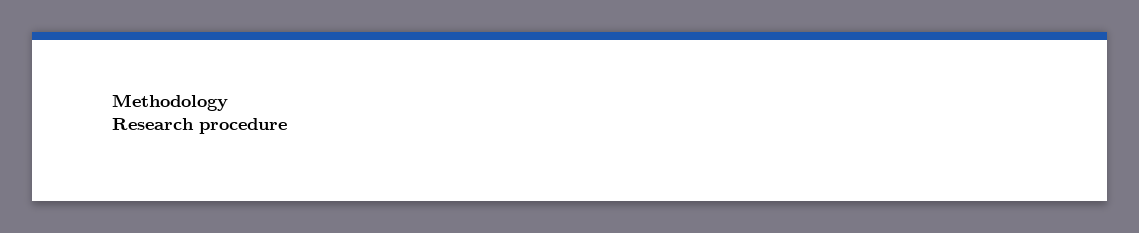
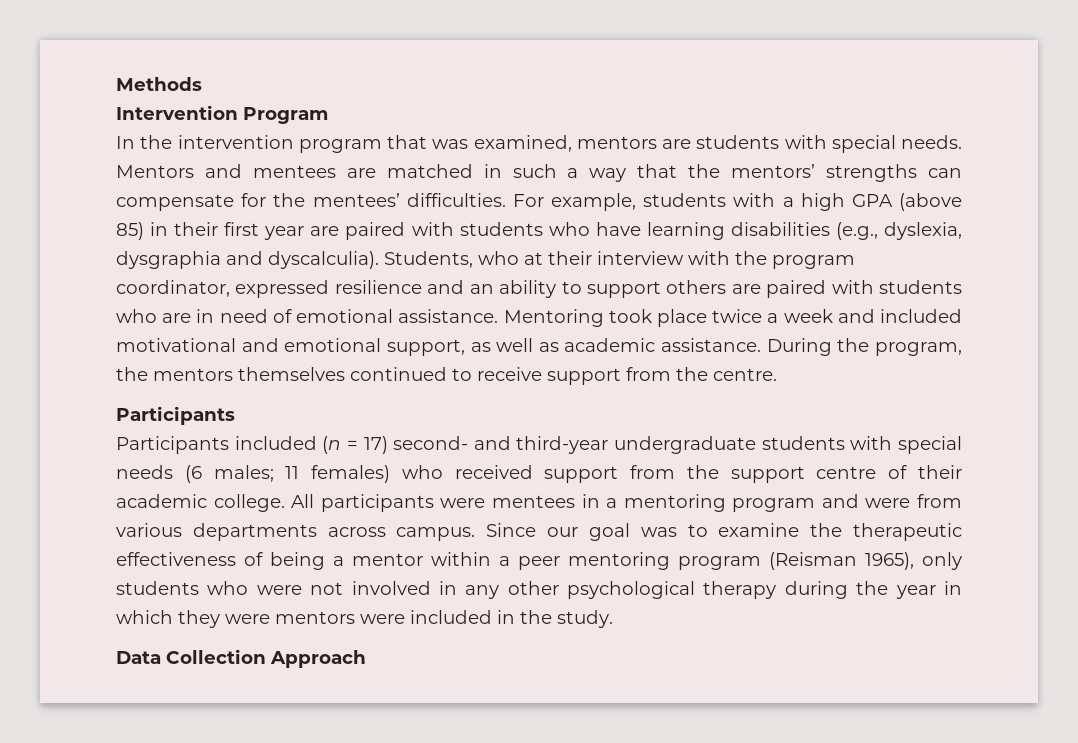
- Methodology
- Research procedure
+ Methods
+ Intervention Program
+ In the intervention program that was examined, mentors are students with special needs. Mentors and mentees are matched in such a way that the mentors’ strengths can compensate for the mentees’ difficulties. For example, students with a high GPA (above 85) in their first year are paired with students who have learning disabilities (e.g., dyslexia, dysgraphia and dyscalculia). Students, who at their interview with the program coordinator, expressed resilience and an ability to support others are paired with students who are in need of emotional assistance. Mentoring took place twice a week and included motivational and emotional support, as well as academic assistance. During the program, the mentors themselves continued to receive support from the centre.
+ Participants
+ Participants included (n = 17) second- and third-year undergraduate students with special needs (6 males; 11 females) who received support from the support centre of their academic college. All participants were mentees in a mentoring program and were from various departments across campus. Since our goal was to examine the therapeutic effectiveness of being a mentor within a peer mentoring program (Reisman 1965), only students who were not involved in any other psychological therapy during the year in which they were mentors were included in the study.
+ Data Collection Approach

